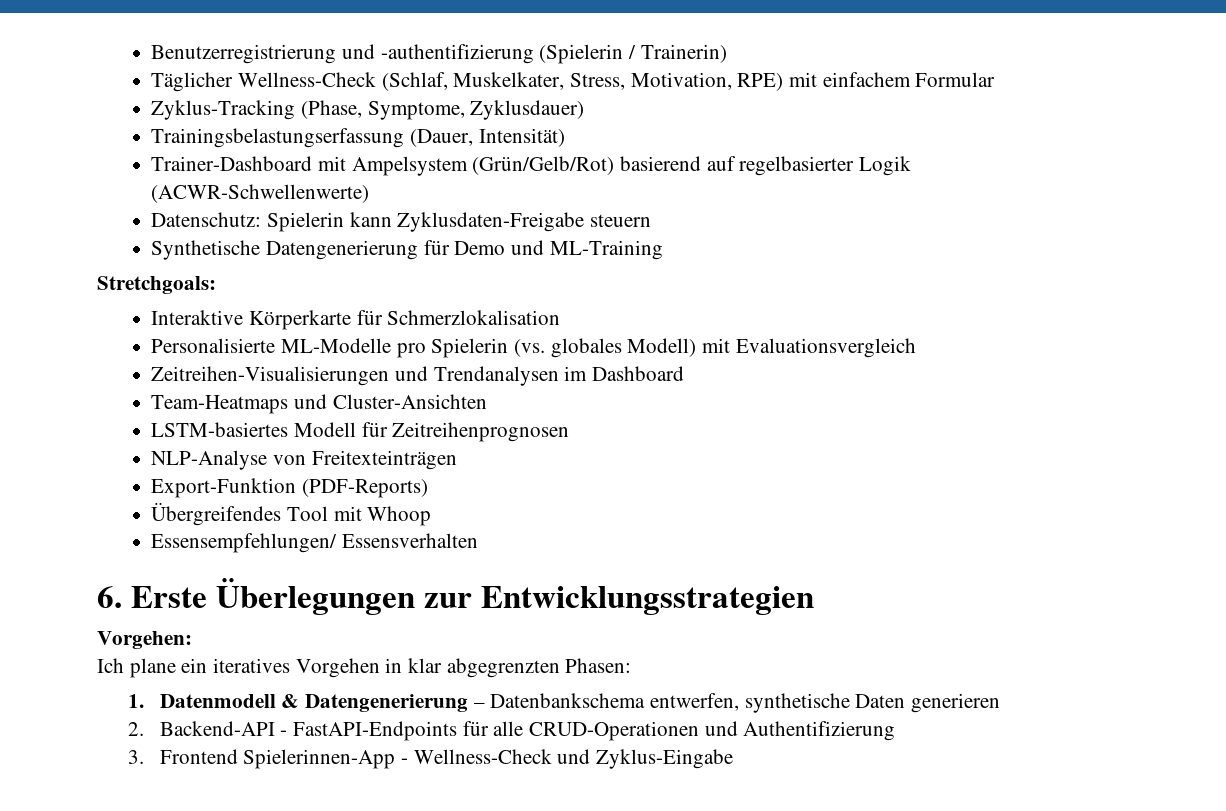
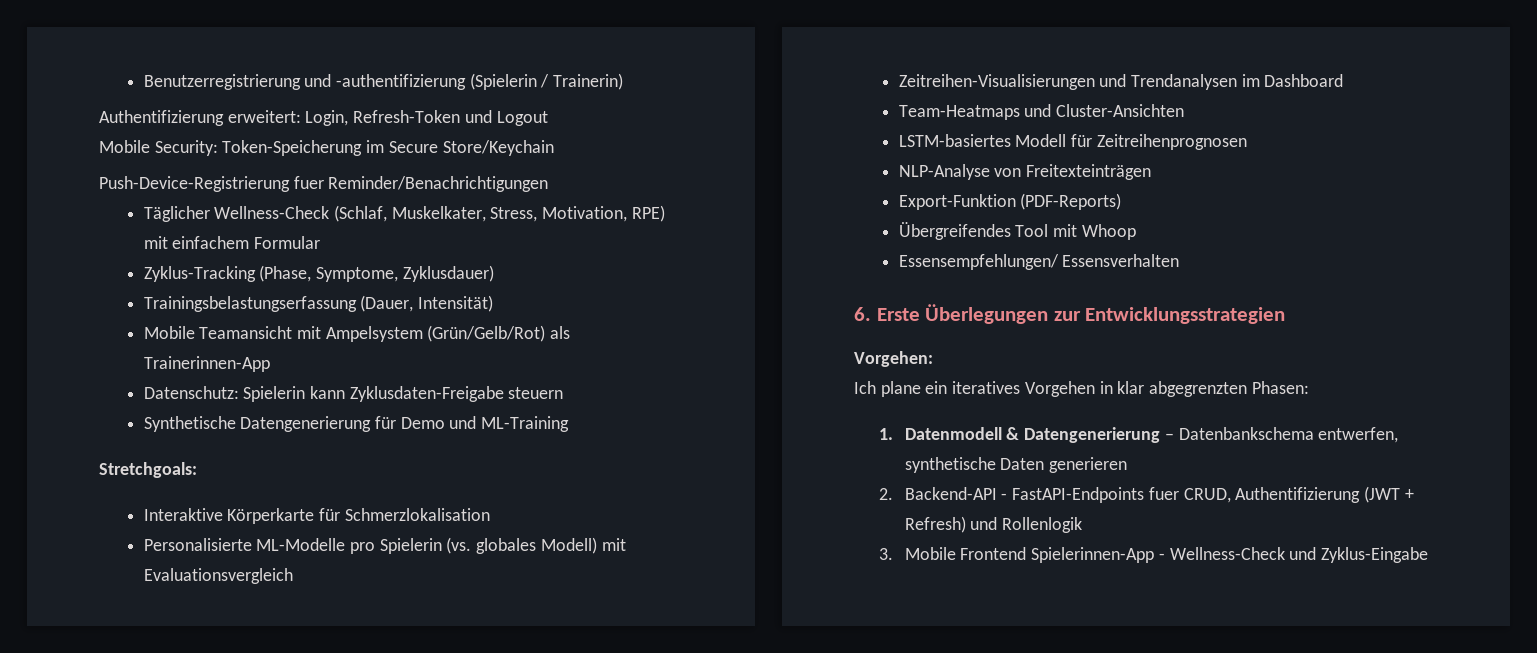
+ Authentifizierung erweitert: Login, Refresh-Token und Logout
+ Mobile Security: Token-Speicherung im Secure Store/Keychain
+ Push-Device-Registrierung fuer Reminder/Benachrichtigungen
- Trainer-Dashboard mit Ampelsystem (Grün/Gelb/Rot) basierend auf regelbasierter Logik (ACWR-Schwellenwerte)
+ Mobile Teamansicht mit Ampelsystem (Grün/Gelb/Rot) als Trainerinnen-App
- 2. Backend-API - FastAPI-Endpoints für alle CRUD-Operationen und Authentifizierung
+ 2. Backend-API - FastAPI-Endpoints fuer CRUD, Authentifizierung (JWT + Refresh) und Rollenlogik
- 3. Frontend Spielerinnen-App - Wellness-Check und Zyklus-Eingabe
+ 3. Mobile Frontend Spielerinnen-App - Wellness-Check und Zyklus-Eingabe

